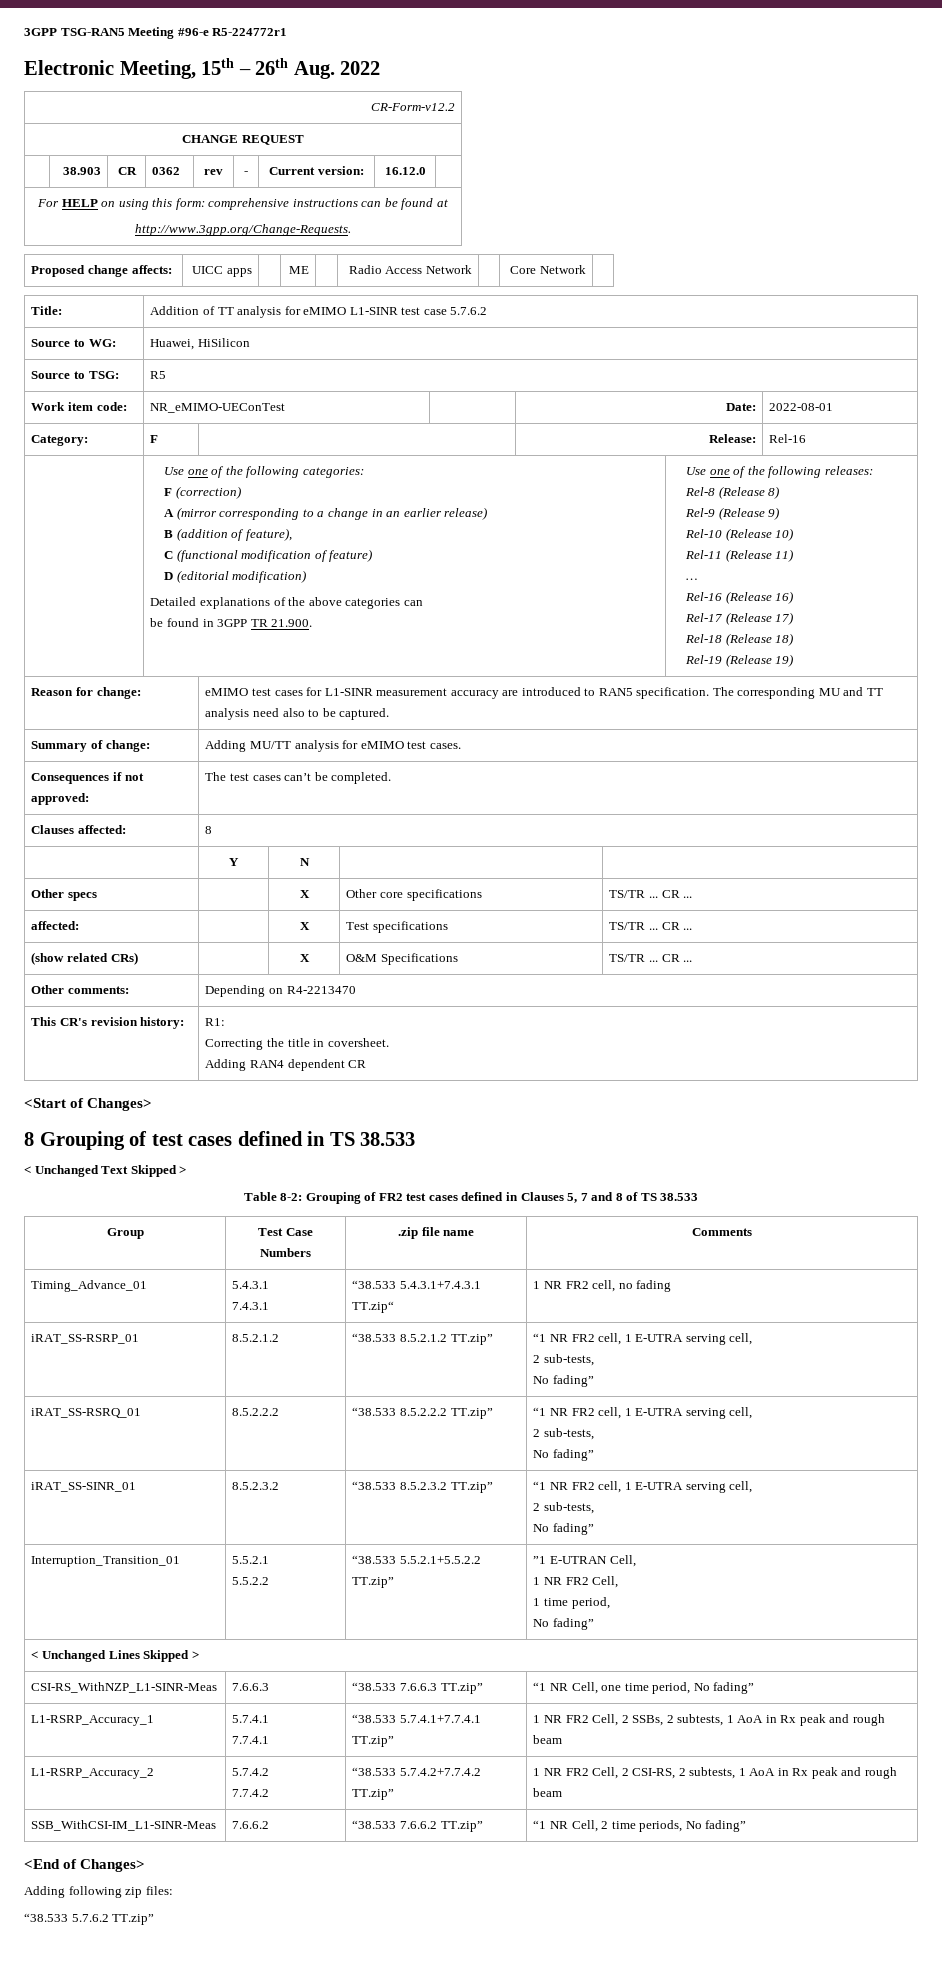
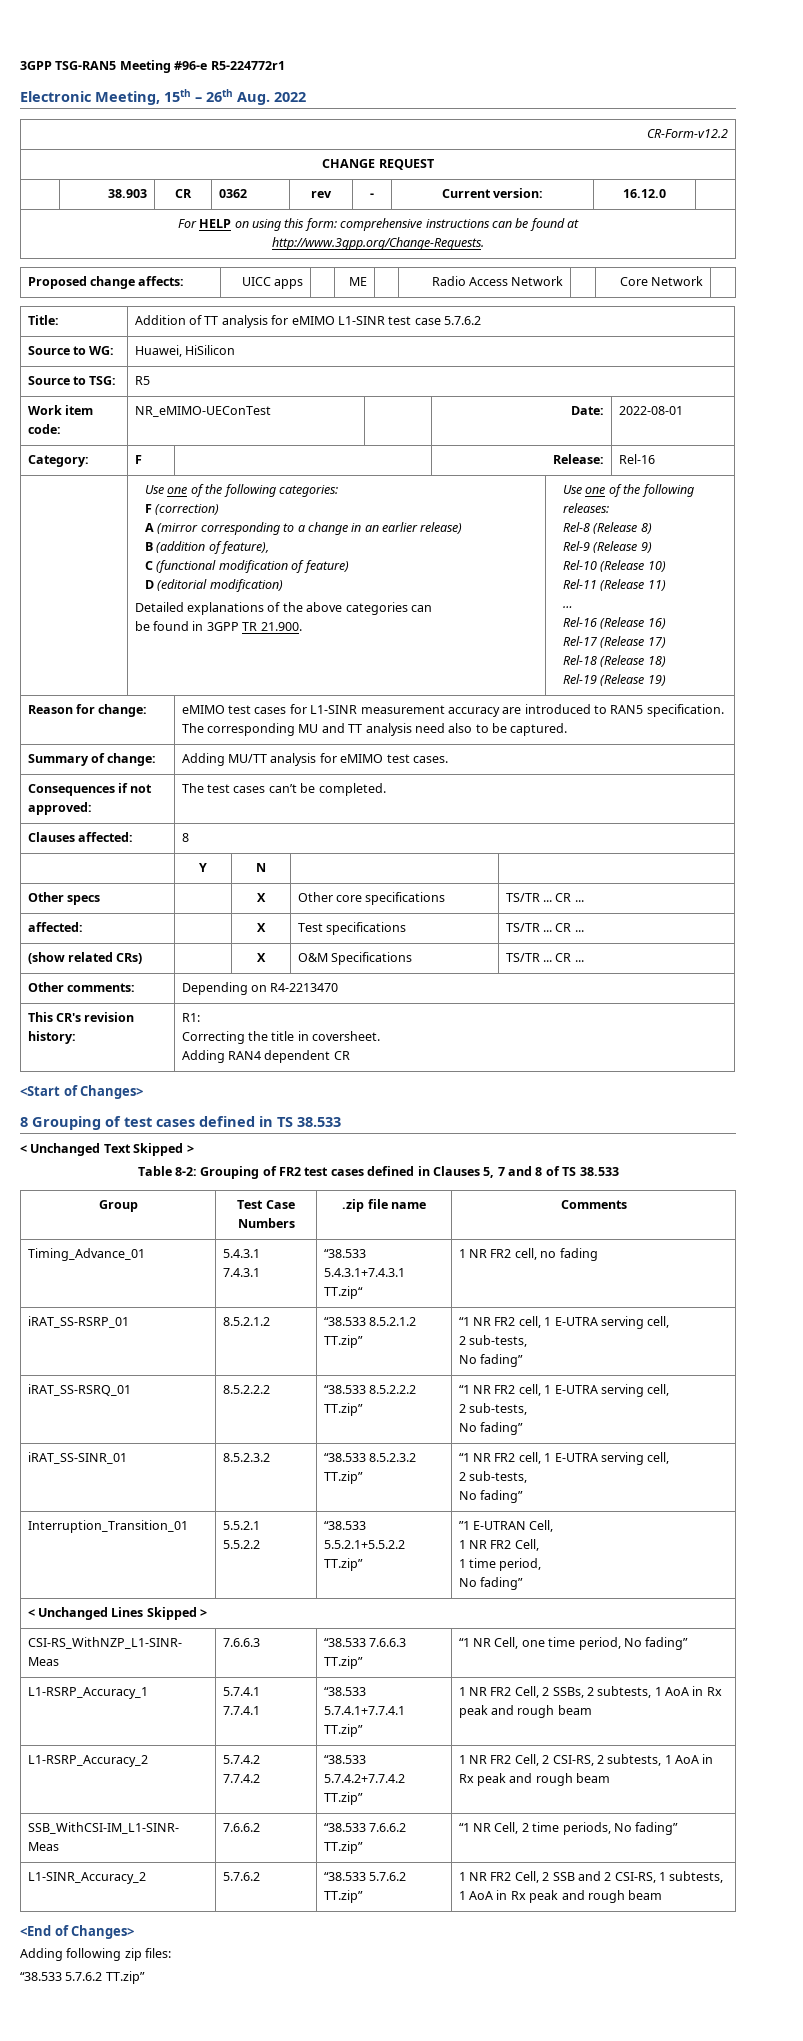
+ L1-SINR_Accuracy_2 | 5.7.6.2 | “38.533 5.7.6.2 TT.zip” | 1 NR FR2 Cell, 2 SSB and 2 CSI-RS, 1 subtests, 1 AoA in Rx peak and rough beam

